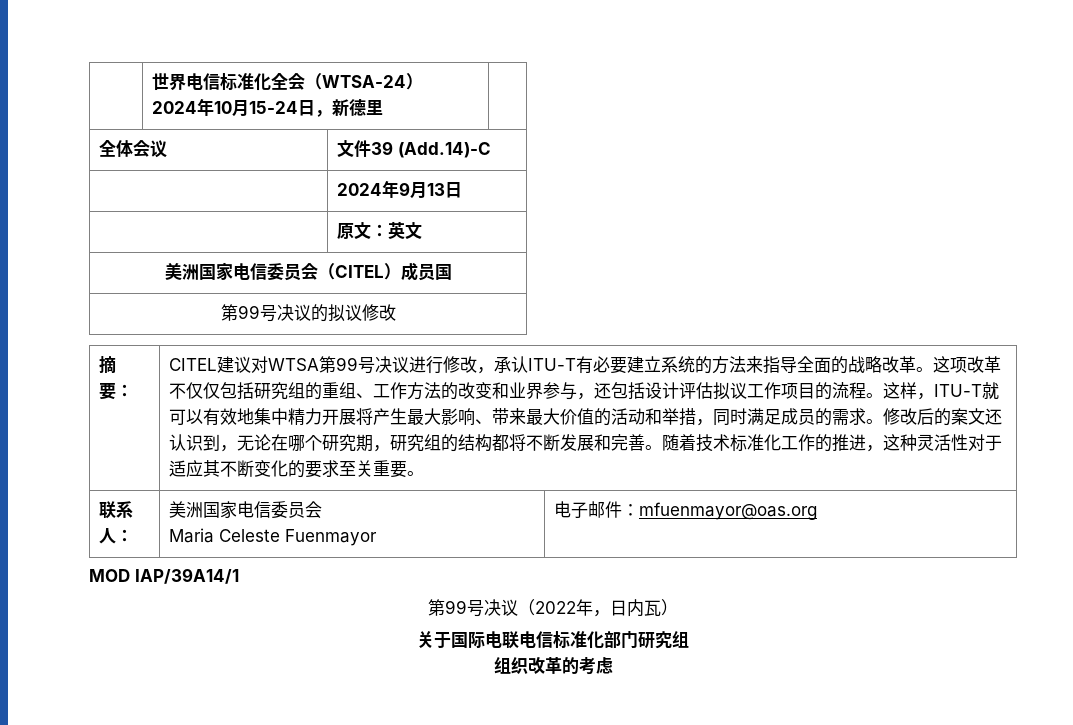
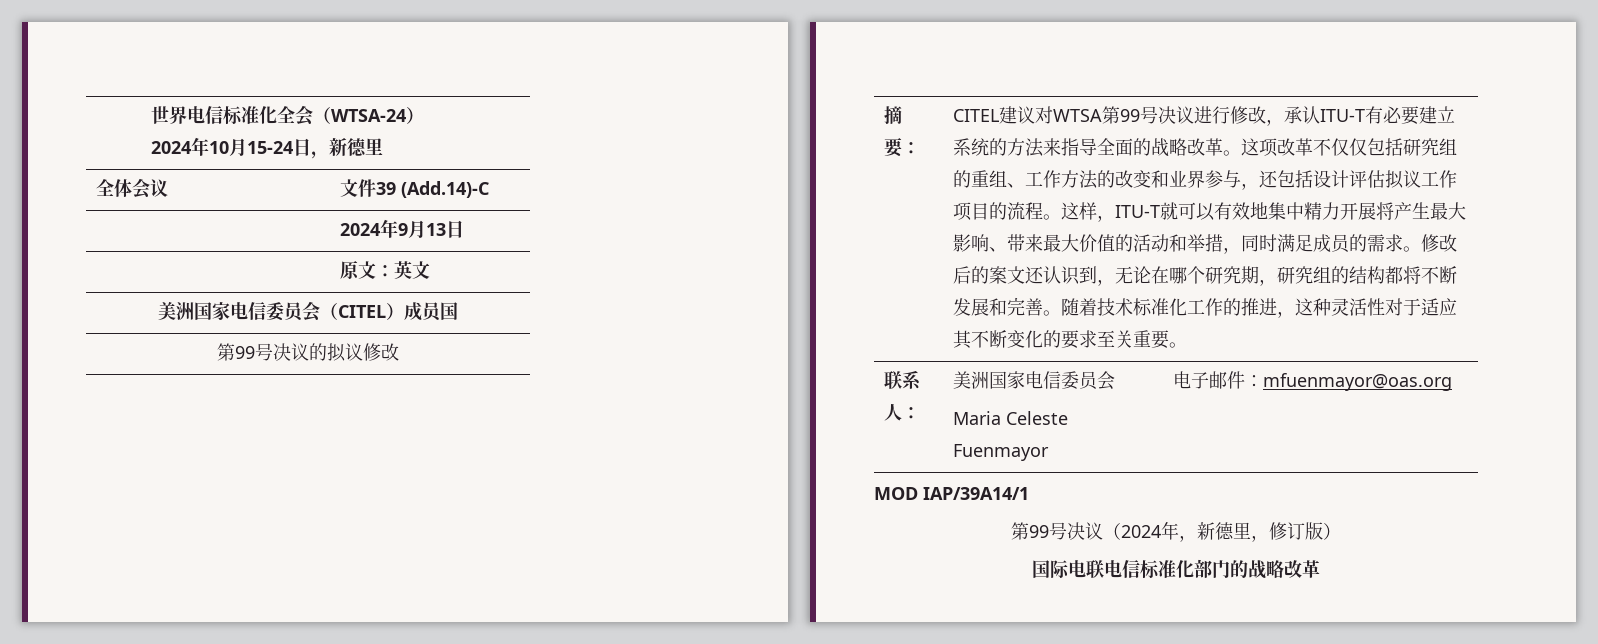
- 第99号决议（2022年，日内瓦）
- 关于国际电联电信标准化部门研究组
- 组织改革的考虑
+ 第99号决议（2024年，新德里，修订版）
+ 国际电联电信标准化部门的战略改革

